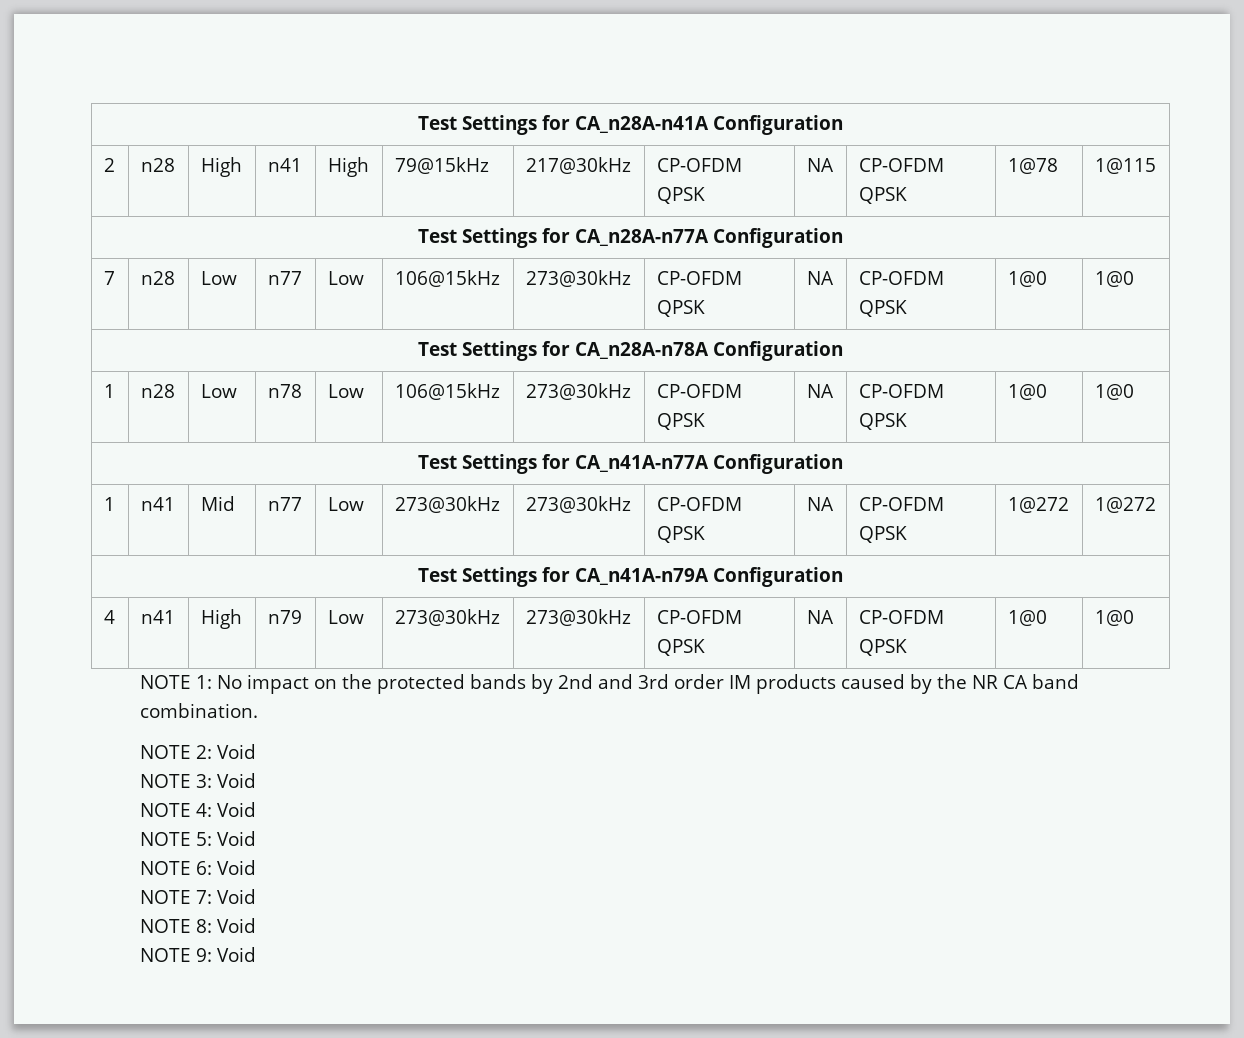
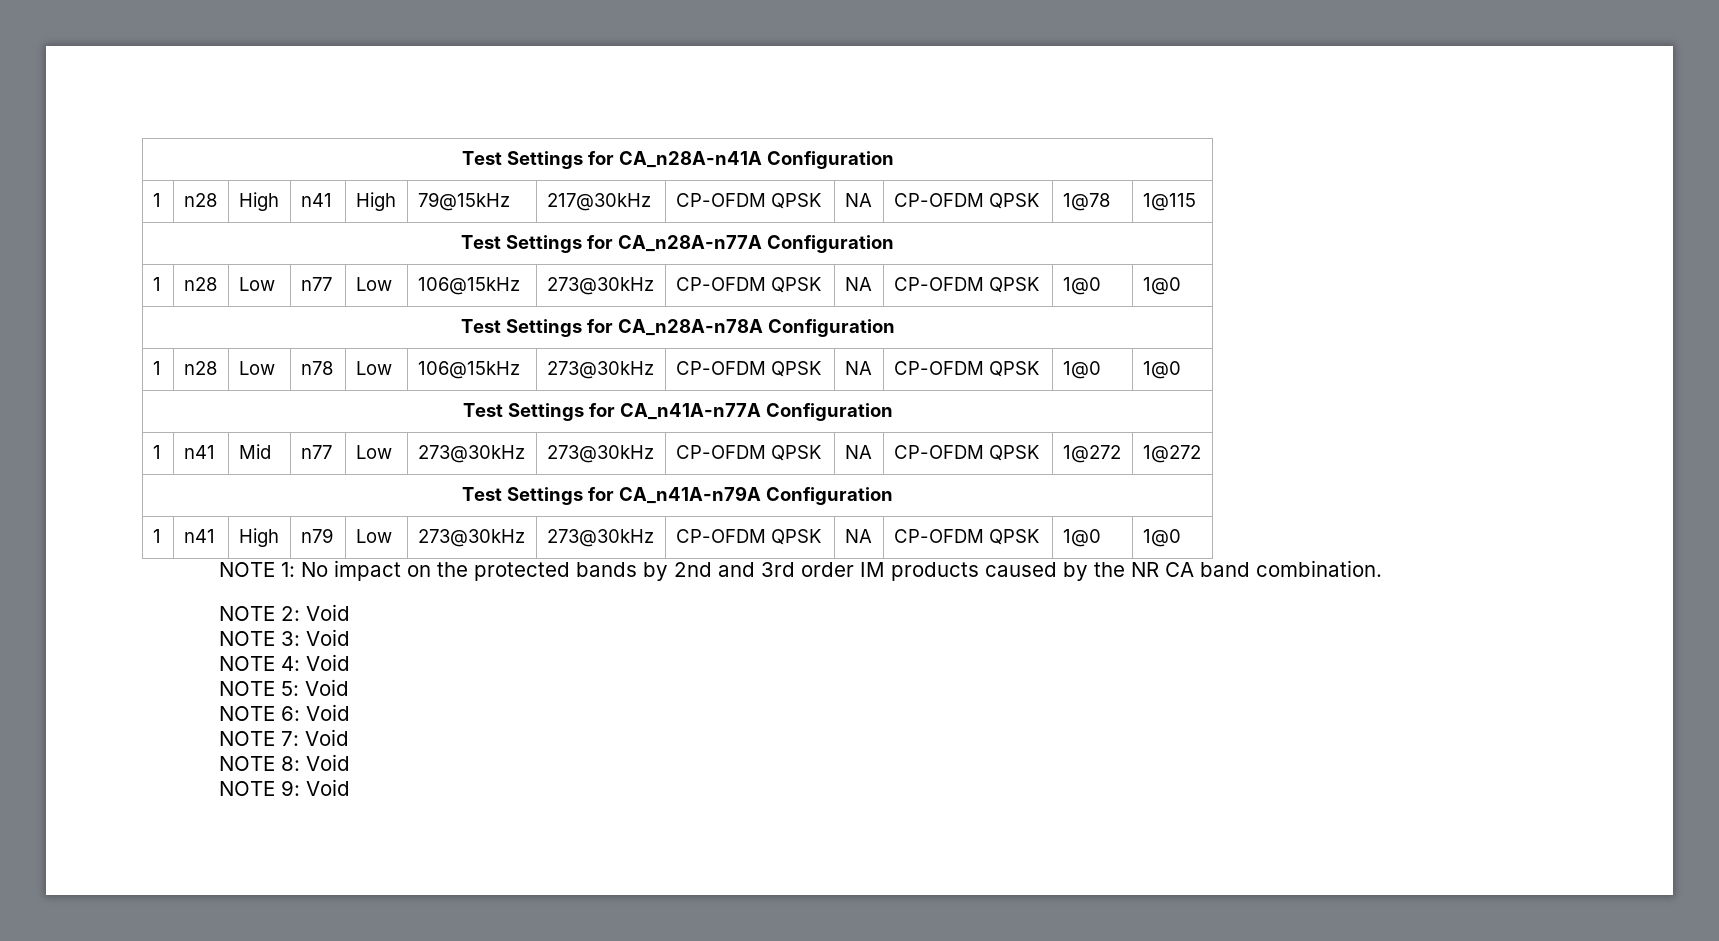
- 2 | n28 | High | n41 | High | 79@15kHz | 217@30kHz | CP-OFDM QPSK | NA | CP-OFDM QPSK | 1@78 | 1@115
+ 1 | n28 | High | n41 | High | 79@15kHz | 217@30kHz | CP-OFDM QPSK | NA | CP-OFDM QPSK | 1@78 | 1@115
- 7 | n28 | Low | n77 | Low | 106@15kHz | 273@30kHz | CP-OFDM QPSK | NA | CP-OFDM QPSK | 1@0 | 1@0
+ 1 | n28 | Low | n77 | Low | 106@15kHz | 273@30kHz | CP-OFDM QPSK | NA | CP-OFDM QPSK | 1@0 | 1@0
- 4 | n41 | High | n79 | Low | 273@30kHz | 273@30kHz | CP-OFDM QPSK | NA | CP-OFDM QPSK | 1@0 | 1@0
+ 1 | n41 | High | n79 | Low | 273@30kHz | 273@30kHz | CP-OFDM QPSK | NA | CP-OFDM QPSK | 1@0 | 1@0

